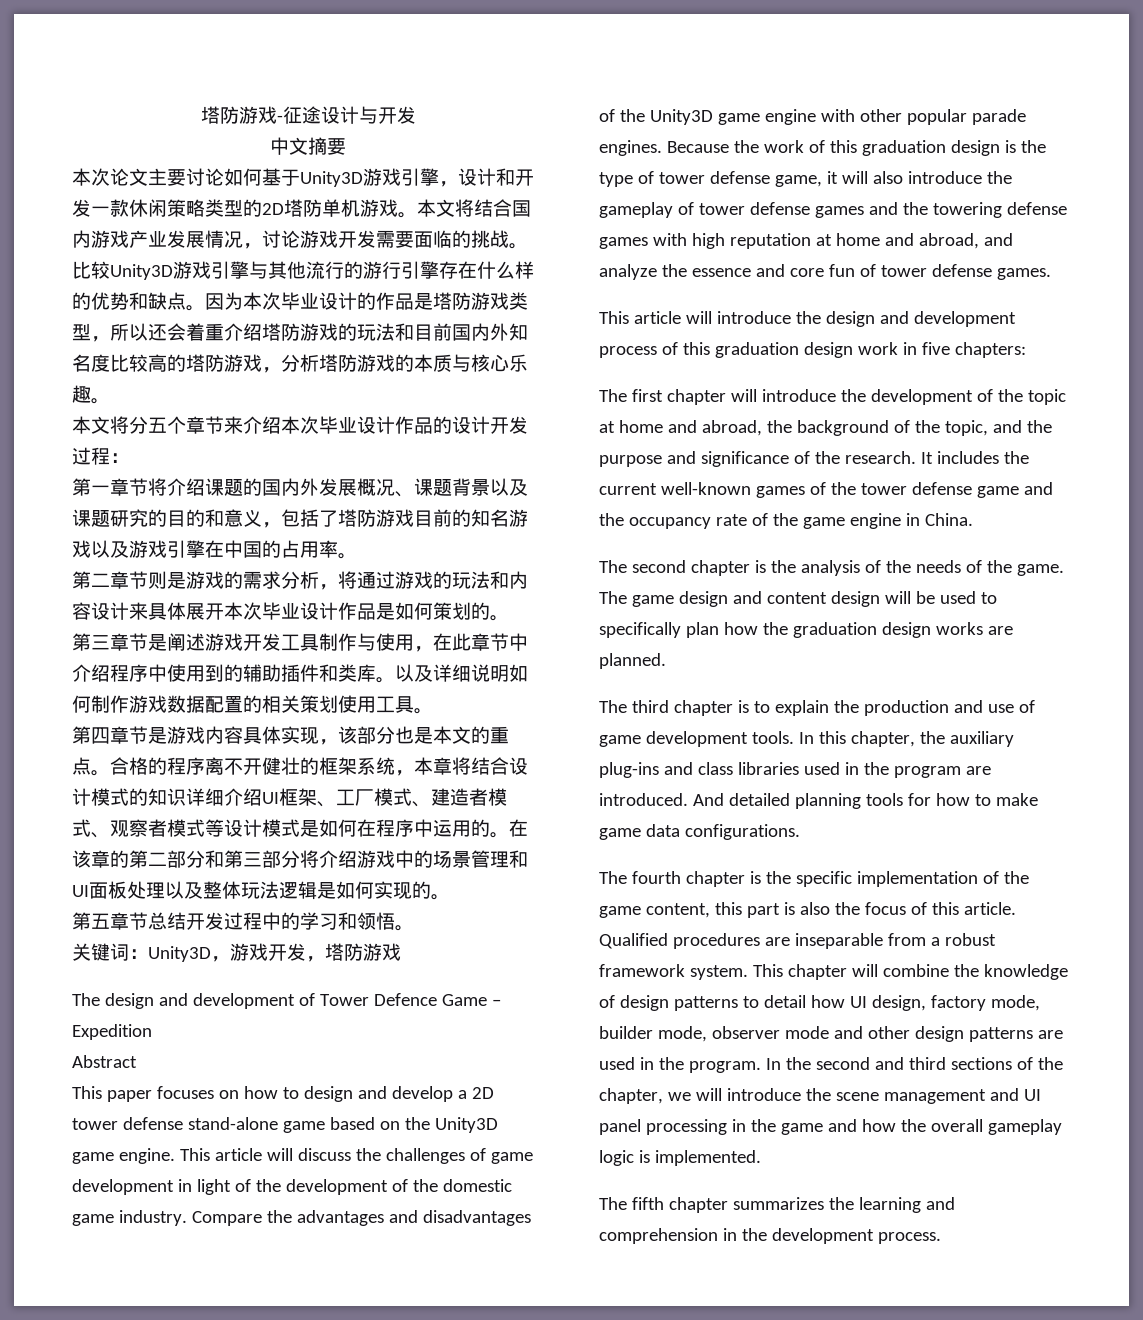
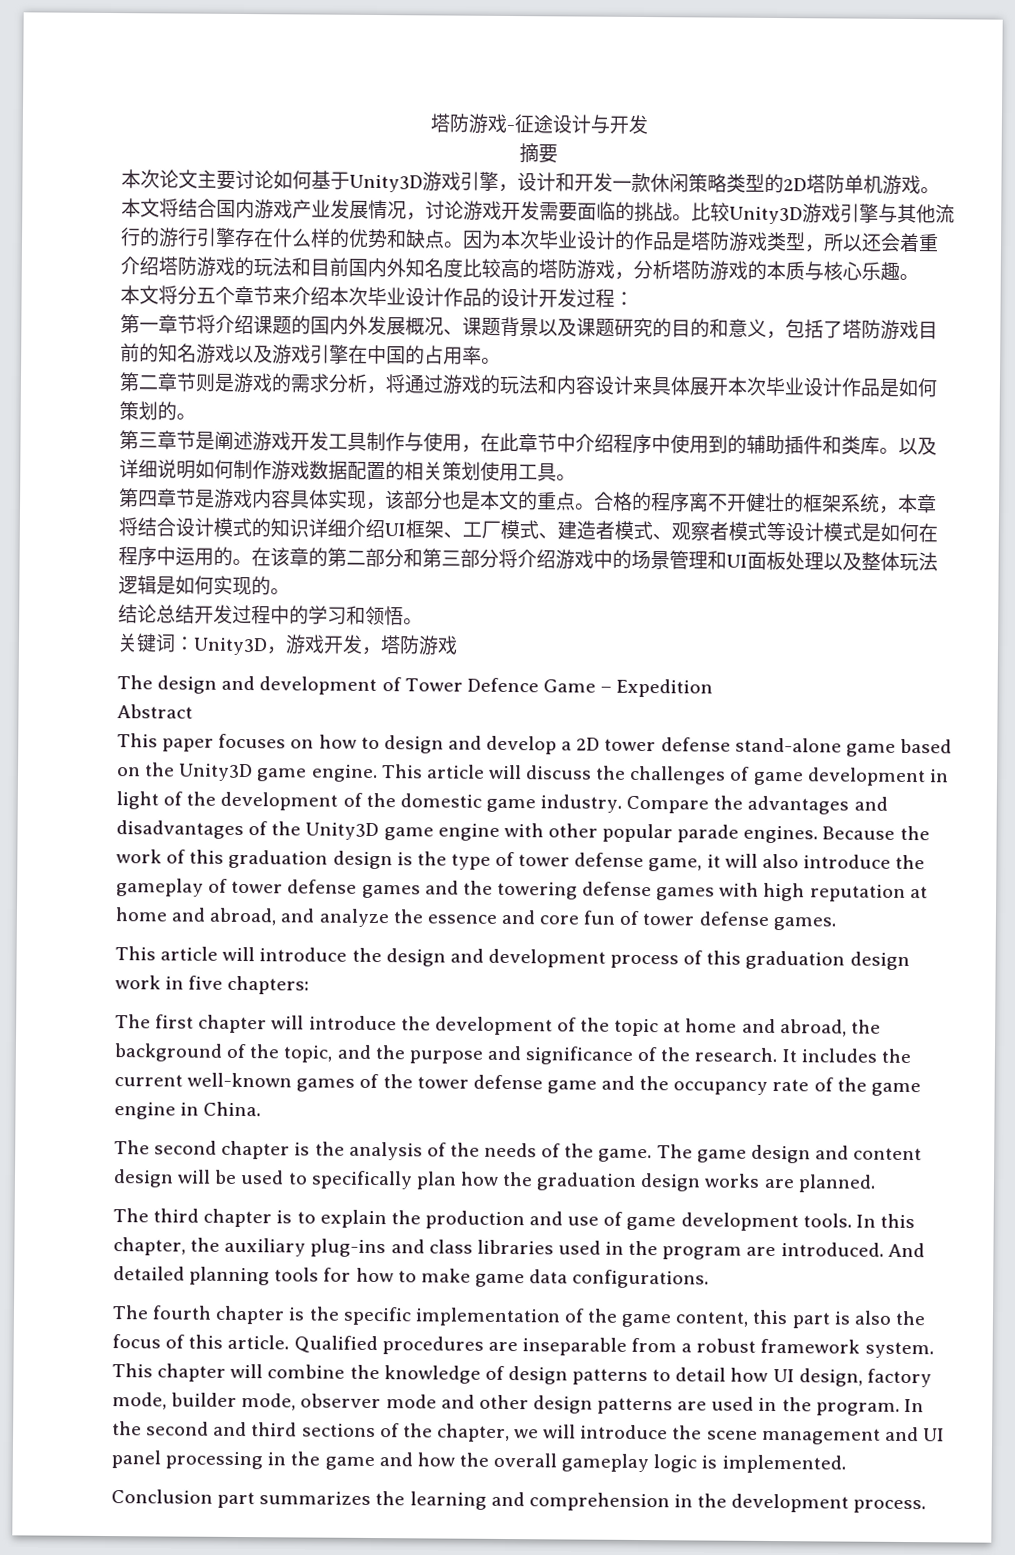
- 中文摘要
+ 摘要
- 第五章节总结开发过程中的学习和领悟。
+ 结论总结开发过程中的学习和领悟。
- The fifth chapter summarizes the learning and comprehension in the development process.
+ Conclusion part summarizes the learning and comprehension in the development process.

